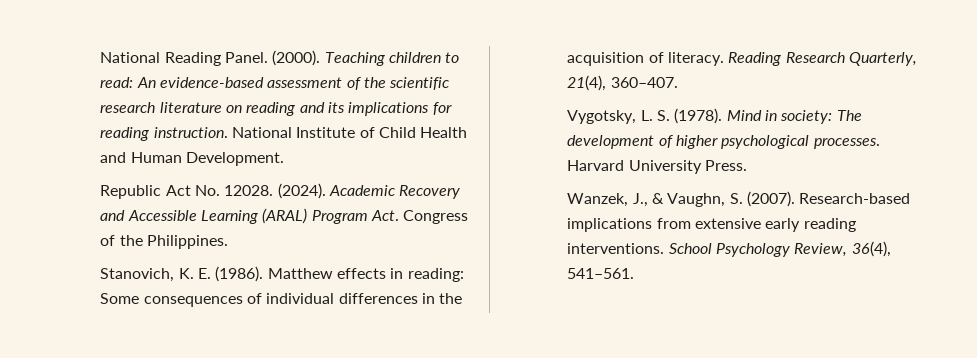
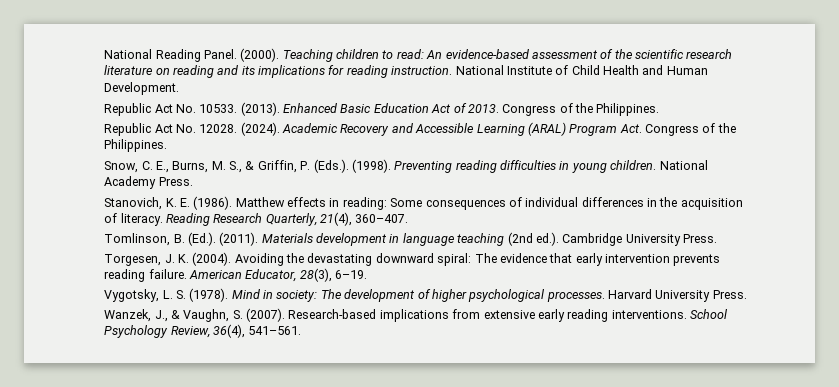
+ Republic Act No. 10533. (2013). Enhanced Basic Education Act of 2013. Congress of the Philippines.
+ Snow, C. E., Burns, M. S., & Griffin, P. (Eds.). (1998). Preventing reading difficulties in young children. National Academy Press.
+ Tomlinson, B. (Ed.). (2011). Materials development in language teaching (2nd ed.). Cambridge University Press.
+ Torgesen, J. K. (2004). Avoiding the devastating downward spiral: The evidence that early intervention prevents reading failure. American Educator, 28(3), 6–19.

